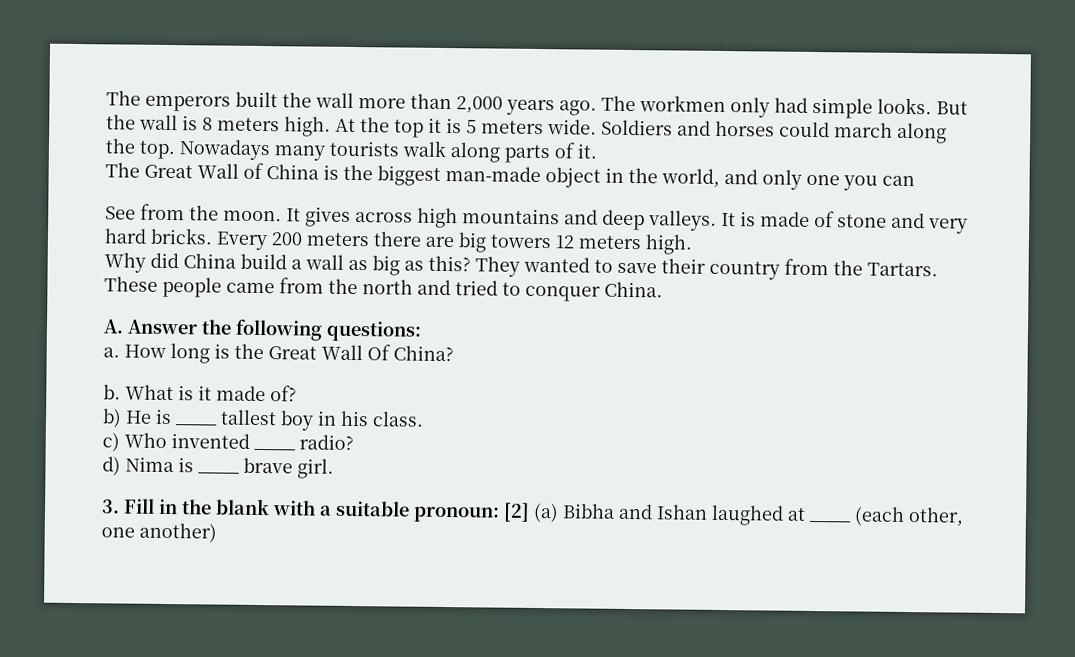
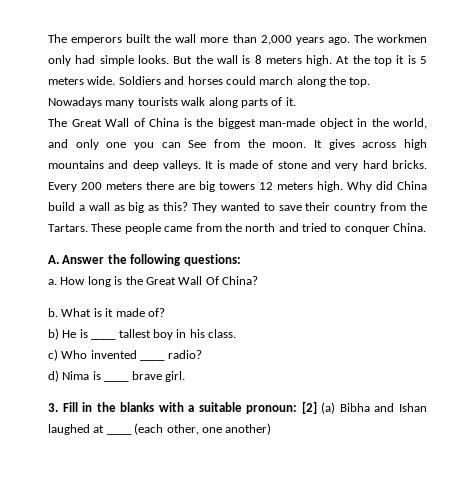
- The Great Wall of China is the biggest man-made object in the world, and only one you can
- See from the moon.
+ The Great Wall of China is the biggest man-made object in the world, and only one you can See from the moon.
- Every 200 meters there are big towers 12 meters high.
- Why did China build a wall as big as this?
+ Every 200 meters there are big towers 12 meters high. Why did China build a wall as big as this?
- 3. Fill in the blank with a suitable pronoun: [2] (a) Bibha and Ishan laughed at ____ (each other, one another)
+ 3. Fill in the blanks with a suitable pronoun: [2] (a) Bibha and Ishan laughed at ____ (each other, one another)

